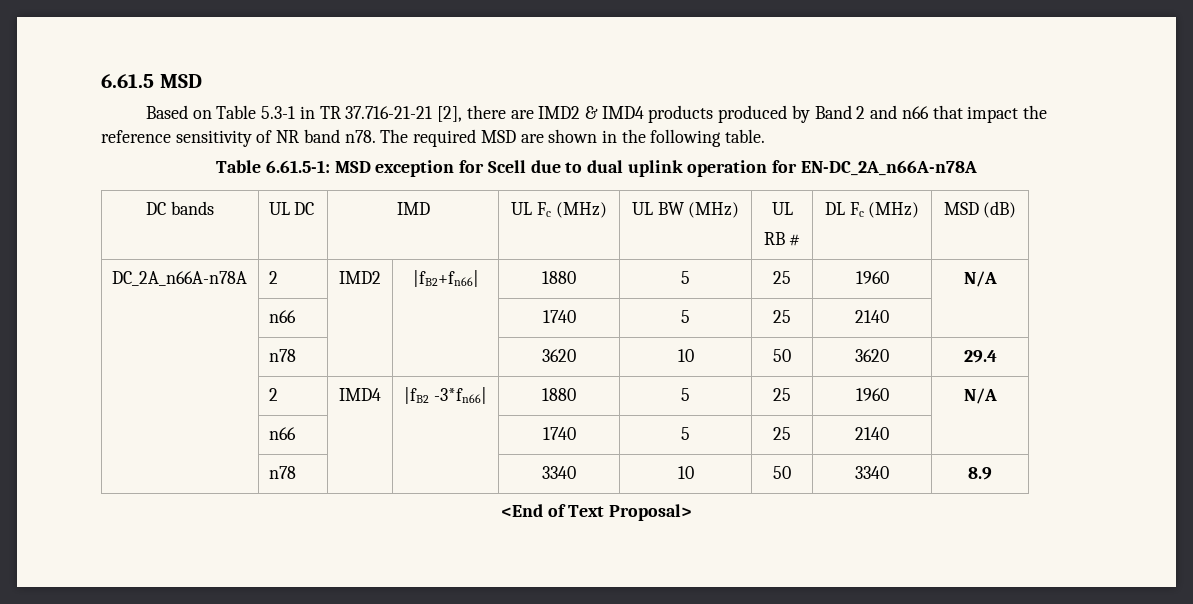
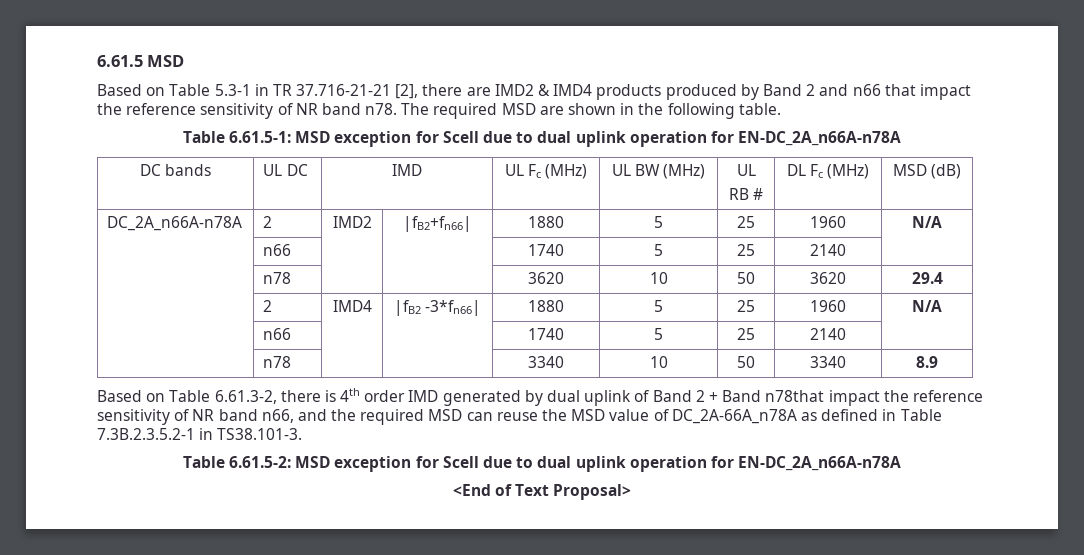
+ Based on Table 6.61.3-2, there is 4th order IMD generated by dual uplink of Band 2 + Band n78that impact the reference sensitivity of NR band n66, and the required MSD can reuse the MSD value of DC_2A-66A_n78A as defined in Table 7.3B.2.3.5.2-1 in TS38.101-3.
+ Table 6.61.5-2: MSD exception for Scell due to dual uplink operation for EN-DC_2A_n66A-n78A

